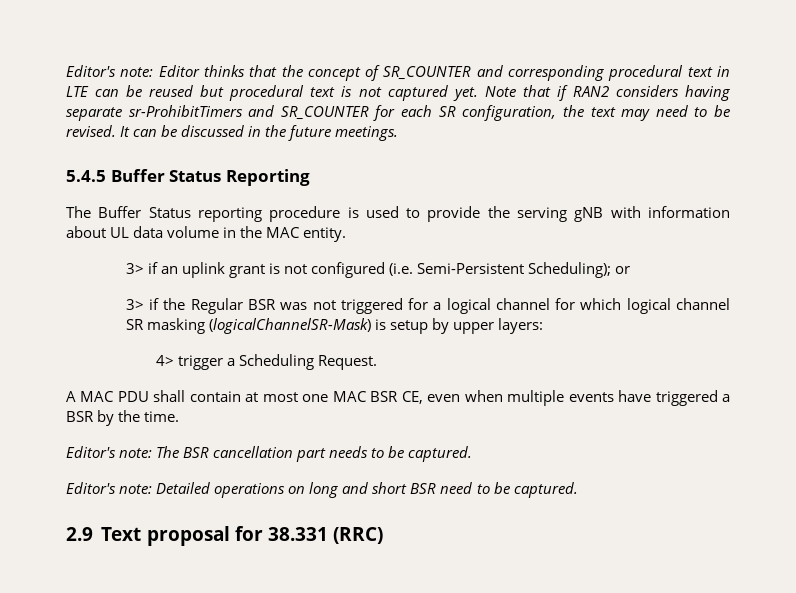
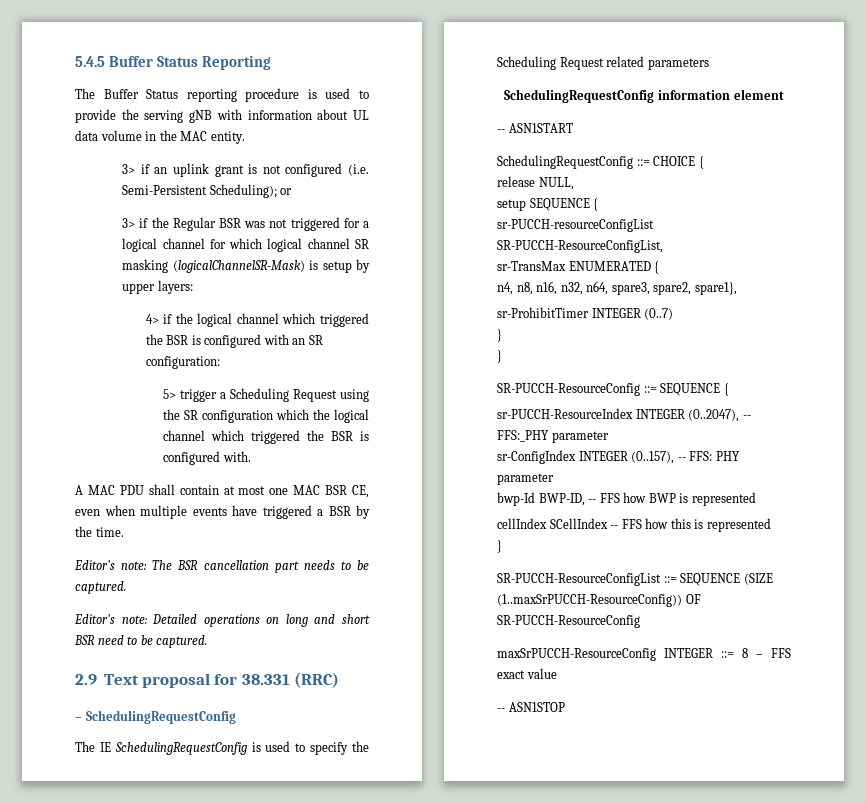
- Editor's note: Editor thinks that the concept of SR_COUNTER and corresponding procedural text in LTE can be reused but procedural text is not captured yet. Note that if RAN2 considers having separate sr-ProhibitTimers and SR_COUNTER for each SR configuration, the text may need to be revised. It can be discussed in the future meetings.
- 4> trigger a Scheduling Request.
+ 4> if the logical channel which triggered the BSR is configured with an SR configuration:
+ 5> trigger a Scheduling Request using the SR configuration which the logical channel which triggered the BSR is configured with.
+ – SchedulingRequestConfig
+ The IE SchedulingRequestConfig is used to specify the Scheduling Request related parameters
+ SchedulingRequestConfig information element
+ -- ASN1START
+ SchedulingRequestConfig ::= CHOICE {
+ release NULL,
+ setup SEQUENCE {
+ sr-PUCCH-resourceConfigList SR-PUCCH-ResourceConfigList,
+ sr-TransMax ENUMERATED {
+ n4, n8, n16, n32, n64, spare3, spare2, spare1},
+ sr-ProhibitTimer INTEGER (0..7)
+ }
+ }
+ SR-PUCCH-ResourceConfig ::= SEQUENCE {
+ sr-PUCCH-ResourceIndex INTEGER (0..2047), -- FFS:_PHY parameter
+ sr-ConfigIndex INTEGER (0..157), -- FFS: PHY parameter
+ bwp-Id BWP-ID, -- FFS how BWP is represented
+ cellIndex SCellIndex -- FFS how this is represented
+ }
+ SR-PUCCH-ResourceConfigList ::= SEQUENCE (SIZE (1..maxSrPUCCH-ResourceConfig)) OF SR-PUCCH-ResourceConfig
+ maxSrPUCCH-ResourceConfig INTEGER ::= 8 – FFS exact value
+ -- ASN1STOP

